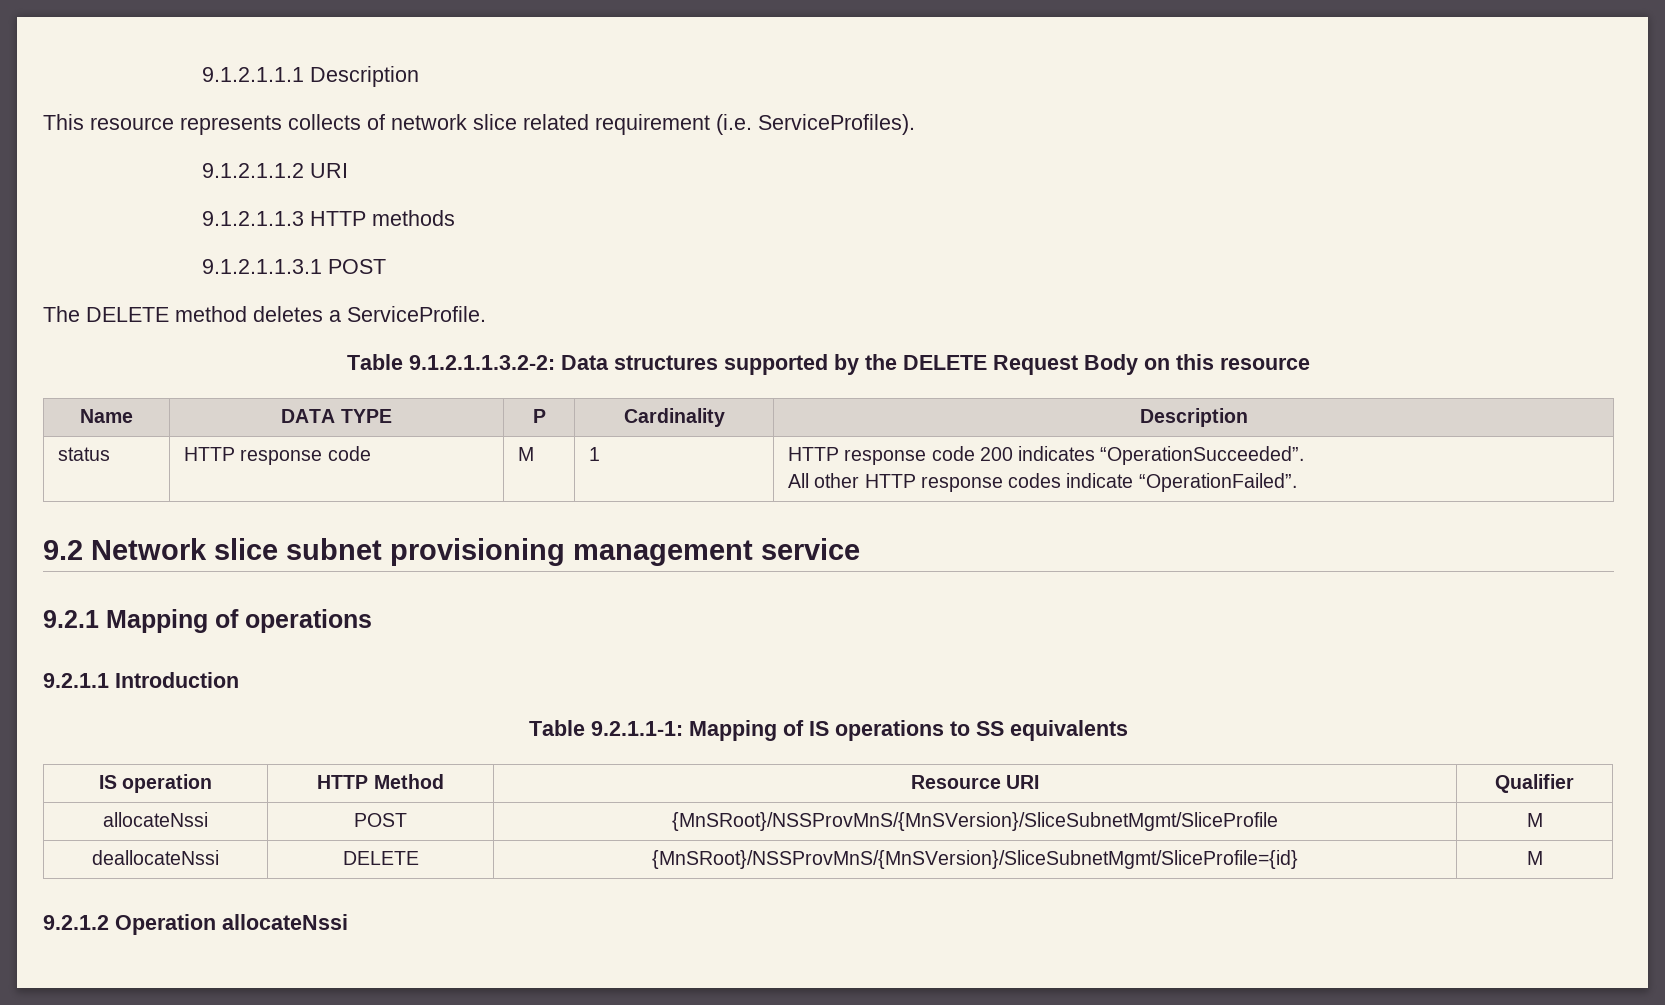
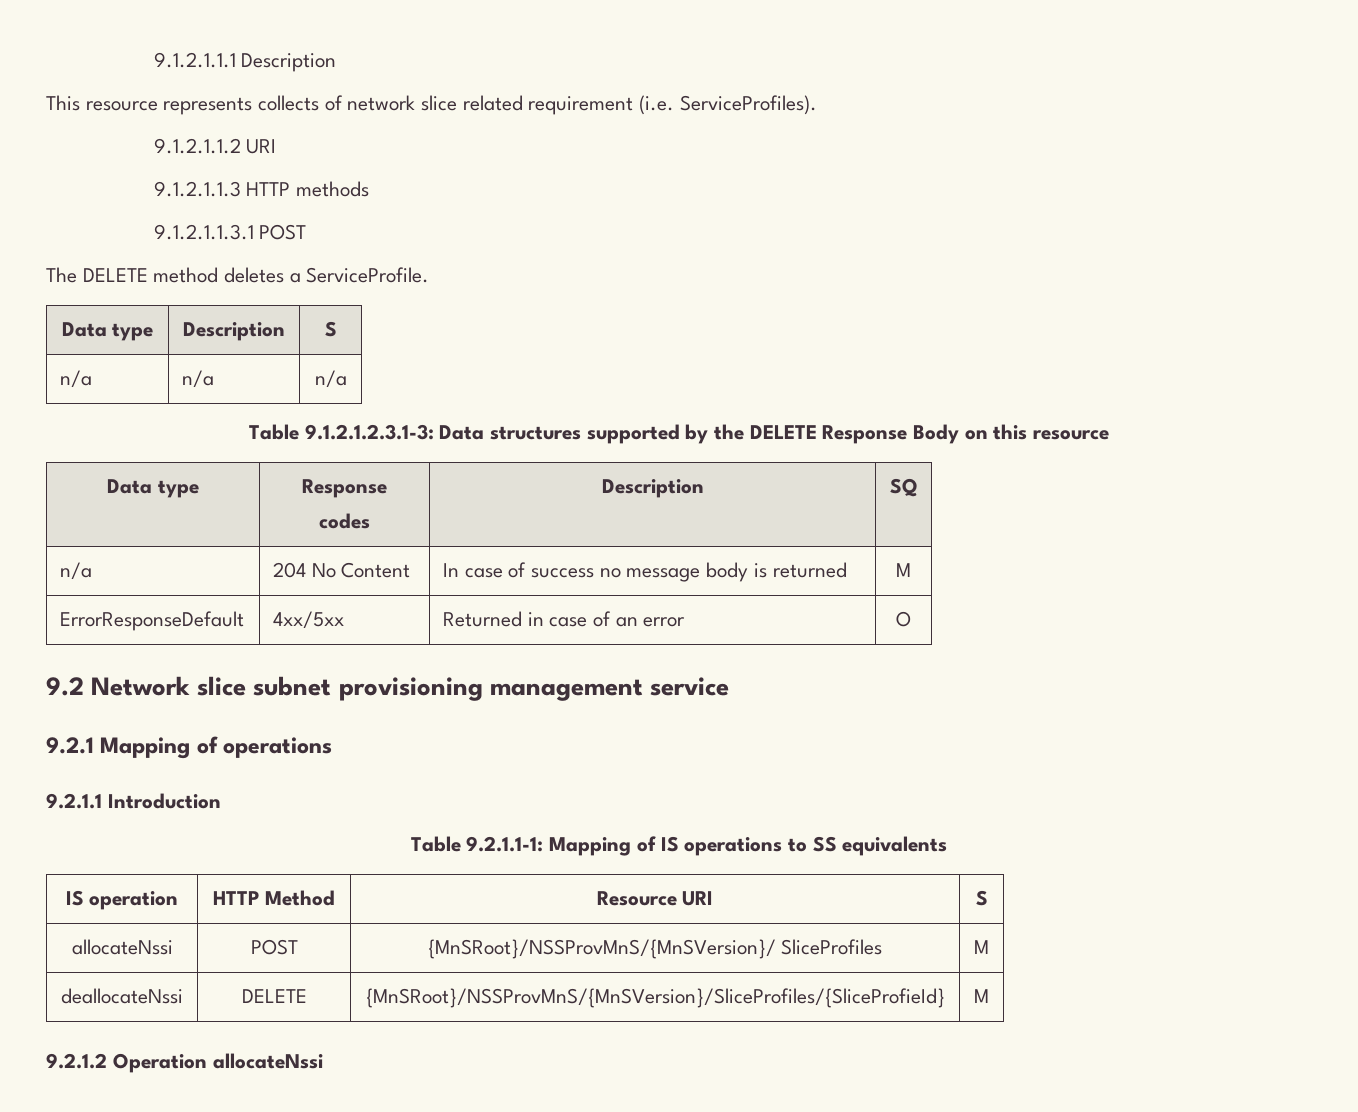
- Table 9.1.2.1.1.3.2-2: Data structures supported by the DELETE Request Body on this resource
+ Data type | Description | S
+ n/a | n/a | n/a
+ Table 9.1.2.1.2.3.1-3: Data structures supported by the DELETE Response Body on this resource
- Name | DATA TYPE | P | Cardinality | Description
- status | HTTP response code | M | 1 | HTTP response code 200 indicates “OperationSucceeded”.
- All other HTTP response codes indicate “OperationFailed”.
+ Data type | Response
+ codes | Description | SQ
+ n/a | 204 No Content | In case of success no message body is returned | M
+ ErrorResponseDefault | 4xx/5xx | Returned in case of an error | O
- IS operation | HTTP Method | Resource URI | Qualifier
+ IS operation | HTTP Method | Resource URI | S
- allocateNssi | POST | {MnSRoot}/NSSProvMnS/{MnSVersion}/SliceSubnetMgmt/SliceProfile | M
+ allocateNssi | POST | {MnSRoot}/NSSProvMnS/{MnSVersion}/ SliceProfiles | M
- deallocateNssi | DELETE | {MnSRoot}/NSSProvMnS/{MnSVersion}/SliceSubnetMgmt/SliceProfile={id} | M
+ deallocateNssi | DELETE | {MnSRoot}/NSSProvMnS/{MnSVersion}/SliceProfiles/{SliceProfieId} | M

